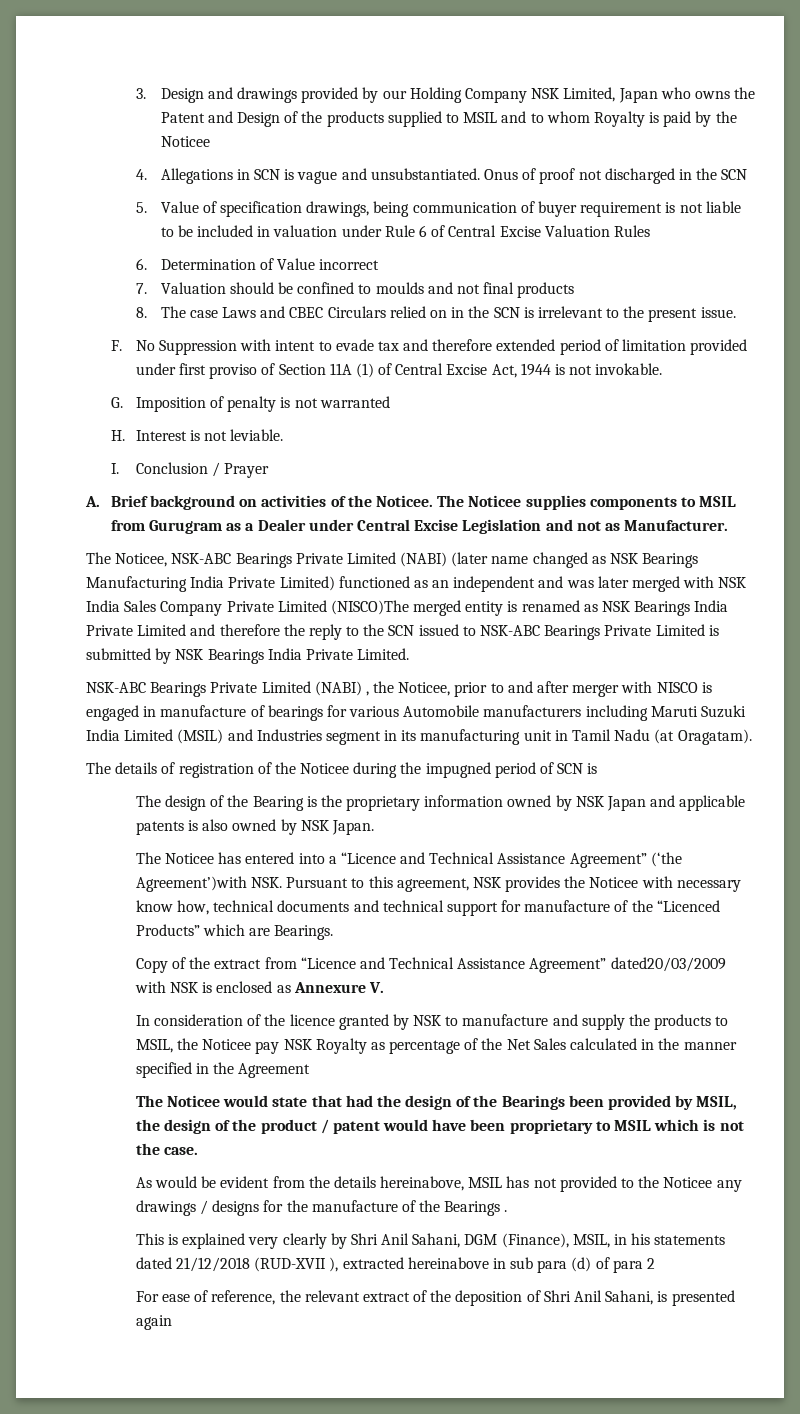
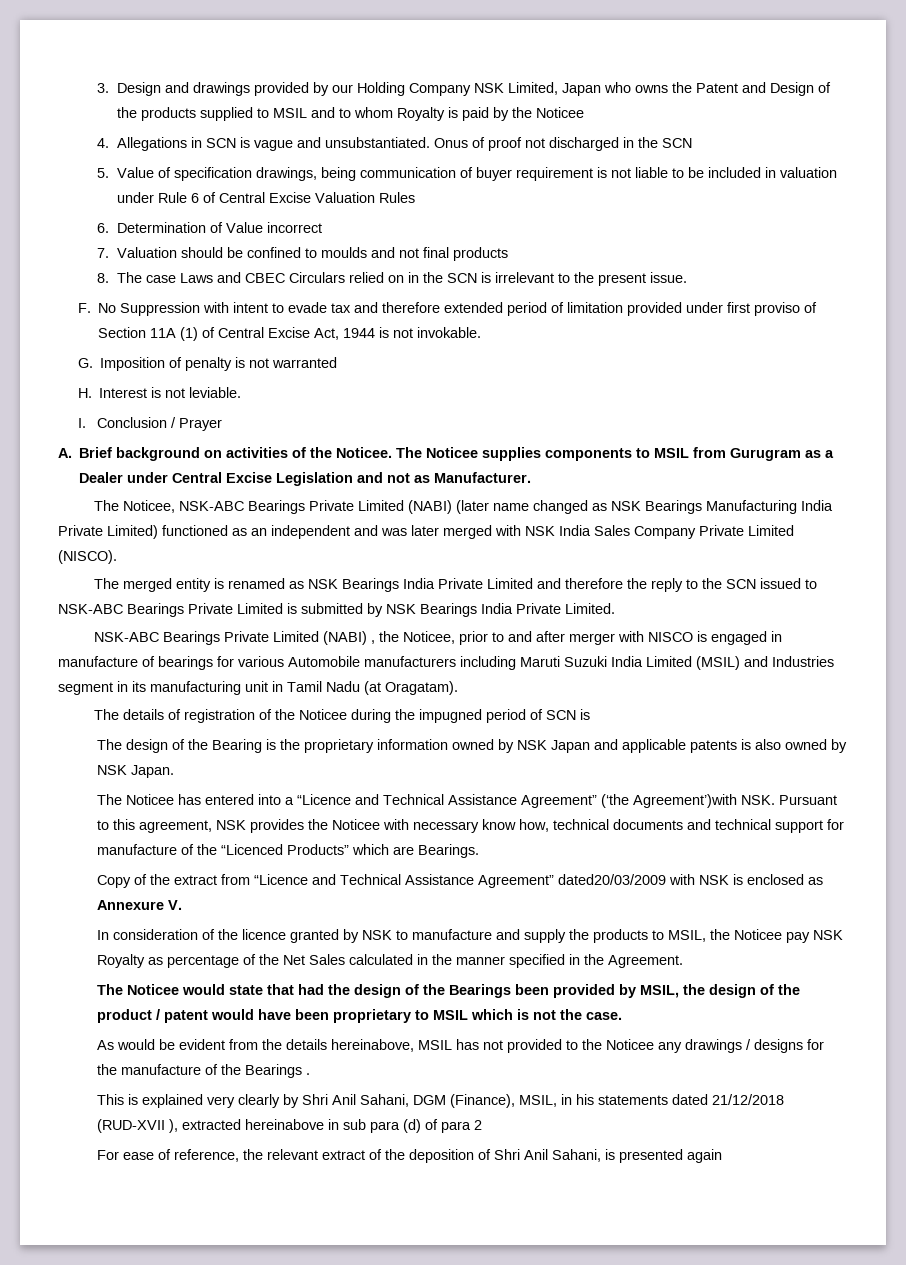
- The Noticee, NSK-ABC Bearings Private Limited (NABI) (later name changed as NSK Bearings Manufacturing India Private Limited) functioned as an independent and was later merged with NSK India Sales Company Private Limited (NISCO)The merged entity is renamed as NSK Bearings India Private Limited and therefore the reply to the SCN issued to NSK-ABC Bearings Private Limited is submitted by NSK Bearings India Private Limited.
+ The Noticee, NSK-ABC Bearings Private Limited (NABI) (later name changed as NSK Bearings Manufacturing India Private Limited) functioned as an independent and was later merged with NSK India Sales Company Private Limited (NISCO).
+ The merged entity is renamed as NSK Bearings India Private Limited and therefore the reply to the SCN issued to NSK-ABC Bearings Private Limited is submitted by NSK Bearings India Private Limited.
- In consideration of the licence granted by NSK to manufacture and supply the products to MSIL, the Noticee pay NSK Royalty as percentage of the Net Sales calculated in the manner specified in the Agreement
+ In consideration of the licence granted by NSK to manufacture and supply the products to MSIL, the Noticee pay NSK Royalty as percentage of the Net Sales calculated in the manner specified in the Agreement.

